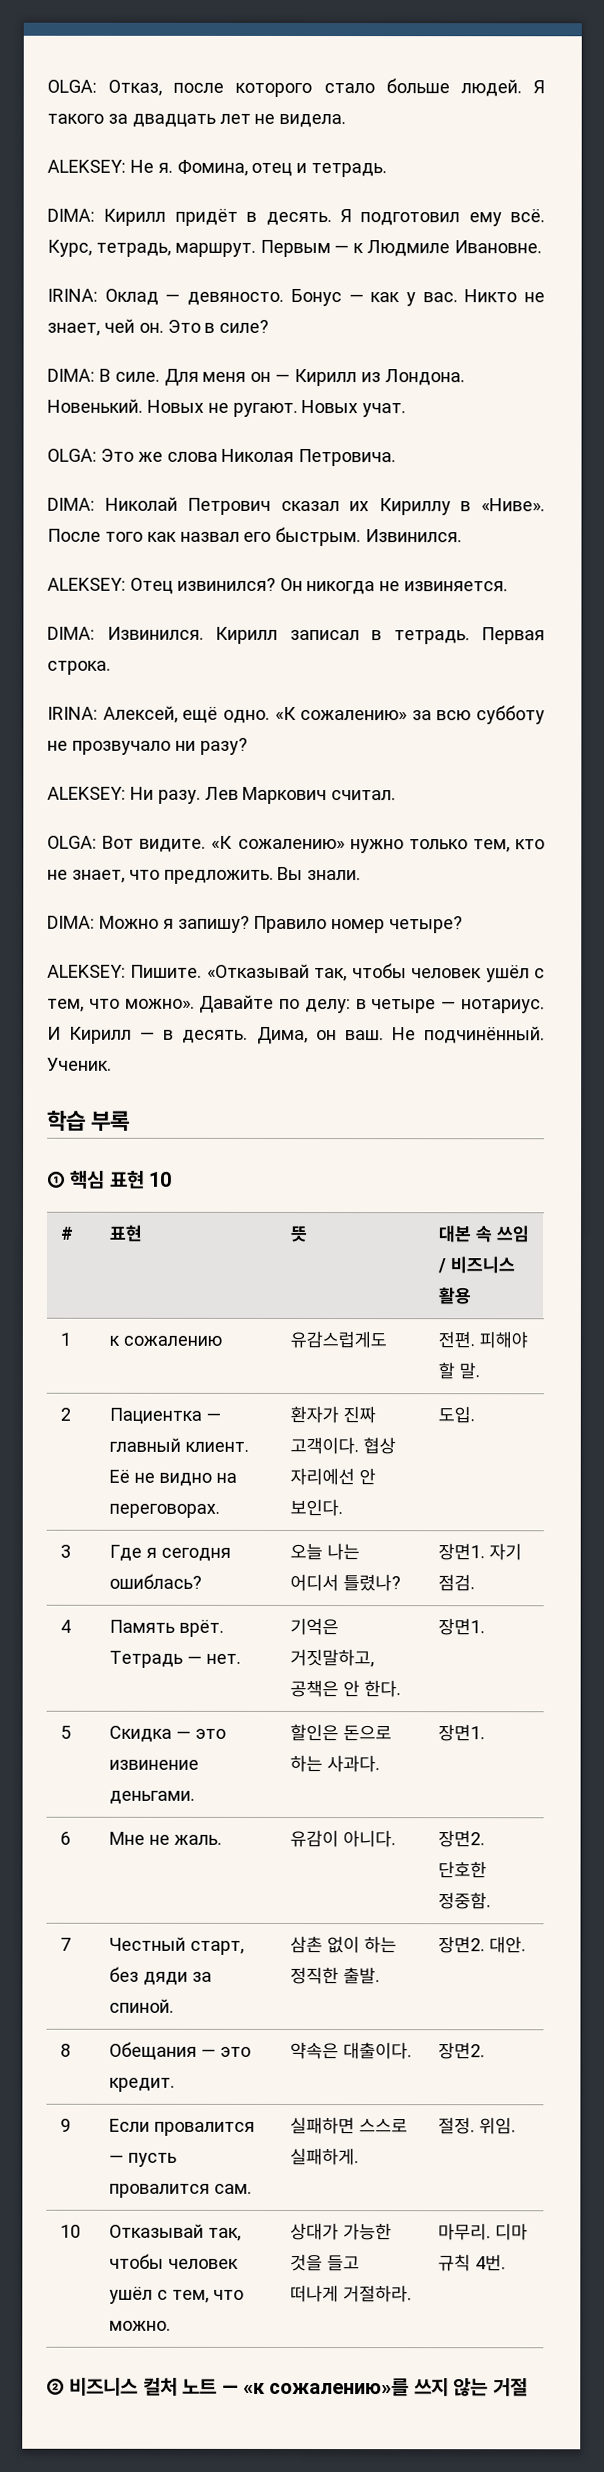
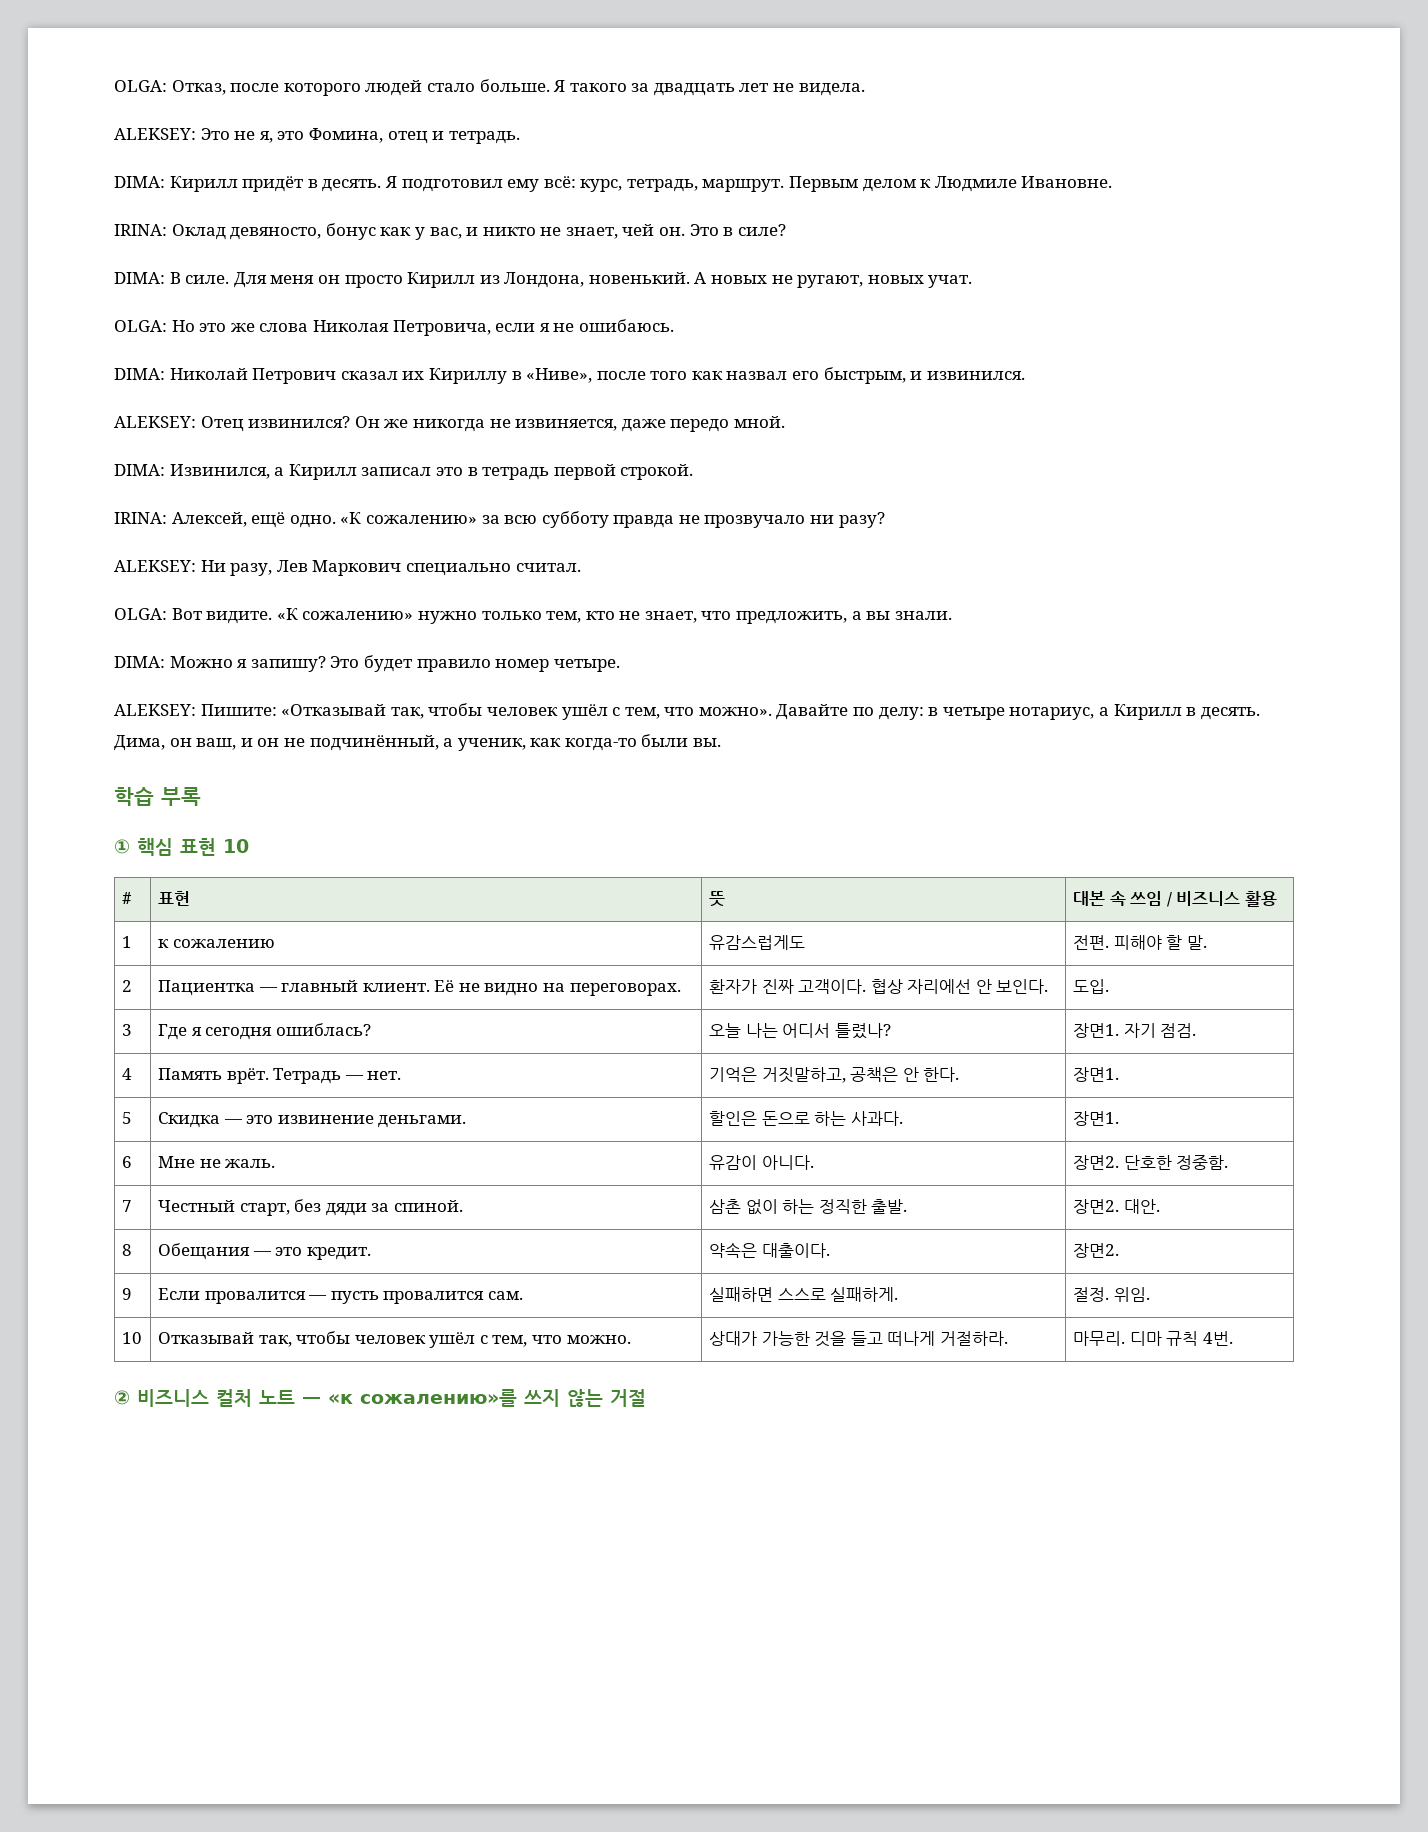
- OLGA: Отказ, после которого стало больше людей.
+ OLGA: Отказ, после которого людей стало больше.
- ALEKSEY: Не я. Фомина, отец и тетрадь.
+ ALEKSEY: Это не я, это Фомина, отец и тетрадь.
- Я подготовил ему всё. Курс, тетрадь, маршрут.
+ Я подготовил ему всё: курс, тетрадь, маршрут.
- Первым — к Людмиле Ивановне.
+ Первым делом к Людмиле Ивановне.
- IRINA: Оклад — девяносто. Бонус — как у вас. Никто не знает, чей он.
+ IRINA: Оклад девяносто, бонус как у вас, и никто не знает, чей он.
- Для меня он — Кирилл из Лондона. Новенький. Новых не ругают. Новых учат.
+ Для меня он просто Кирилл из Лондона, новенький. А новых не ругают, новых учат.
- OLGA: Это же слова Николая Петровича.
+ OLGA: Но это же слова Николая Петровича, если я не ошибаюсь.
- DIMA: Николай Петрович сказал их Кириллу в «Ниве». После того как назвал его быстрым. Извинился.
+ DIMA: Николай Петрович сказал их Кириллу в «Ниве», после того как назвал его быстрым, и извинился.
- Он никогда не извиняется.
- DIMA: Извинился. Кирилл записал в тетрадь. Первая строка.
+ Он же никогда не извиняется, даже передо мной.
+ DIMA: Извинился, а Кирилл записал это в тетрадь первой строкой.
- «К сожалению» за всю субботу не прозвучало ни разу?
+ «К сожалению» за всю субботу правда не прозвучало ни разу?
- ALEKSEY: Ни разу. Лев Маркович считал.
+ ALEKSEY: Ни разу, Лев Маркович специально считал.
- «К сожалению» нужно только тем, кто не знает, что предложить. Вы знали.
+ «К сожалению» нужно только тем, кто не знает, что предложить, а вы знали.
- Правило номер четыре?
- ALEKSEY: Пишите. «Отказывай так, чтобы человек ушёл с тем, что можно».
+ Это будет правило номер четыре.
+ ALEKSEY: Пишите: «Отказывай так, чтобы человек ушёл с тем, что можно».
- Давайте по делу: в четыре — нотариус. И Кирилл — в десять. Дима, он ваш. Не подчинённый. Ученик.
+ Давайте по делу: в четыре нотариус, а Кирилл в десять. Дима, он ваш, и он не подчинённый, а ученик, как когда-то были вы.

